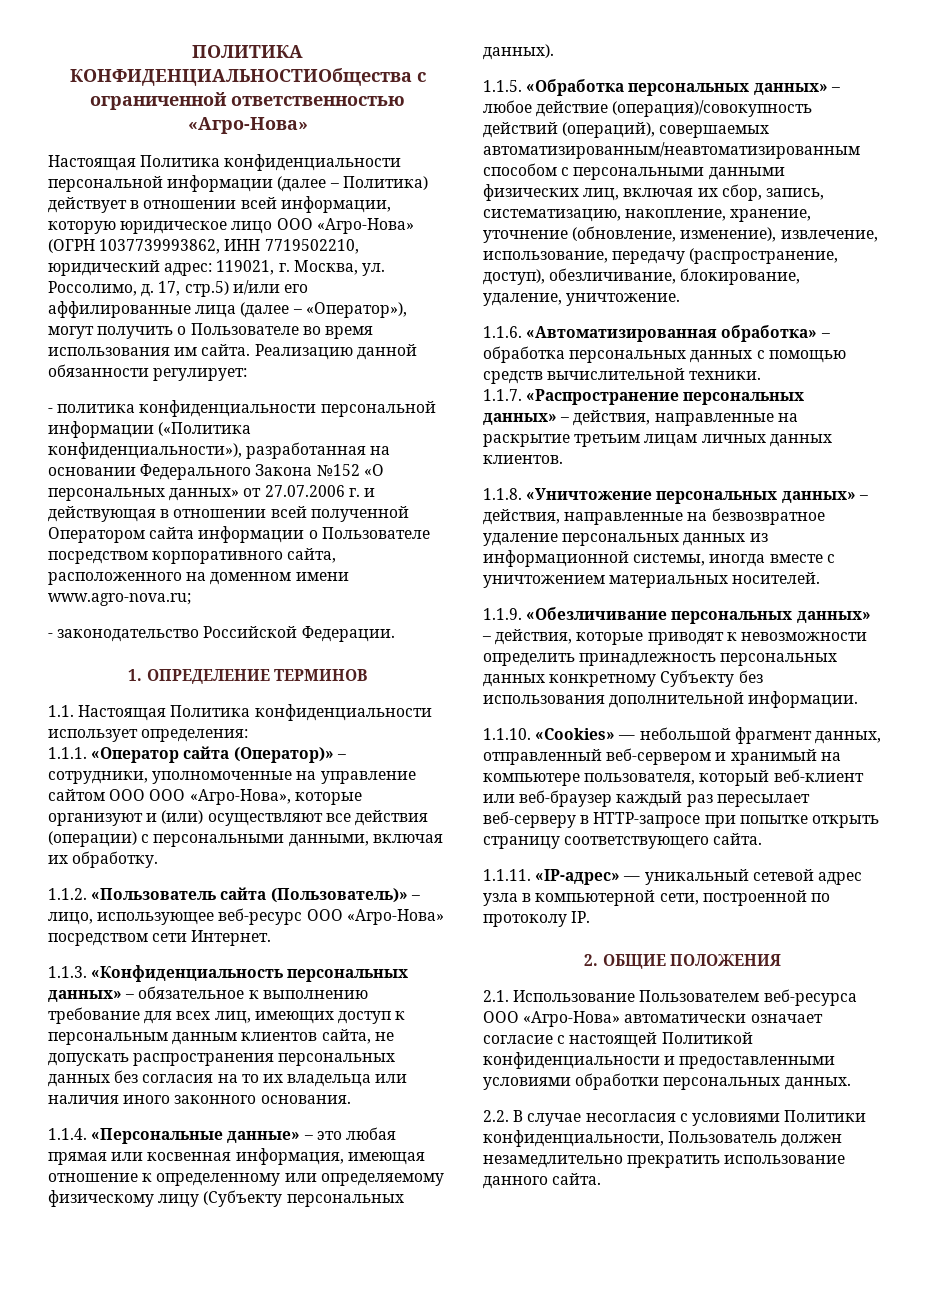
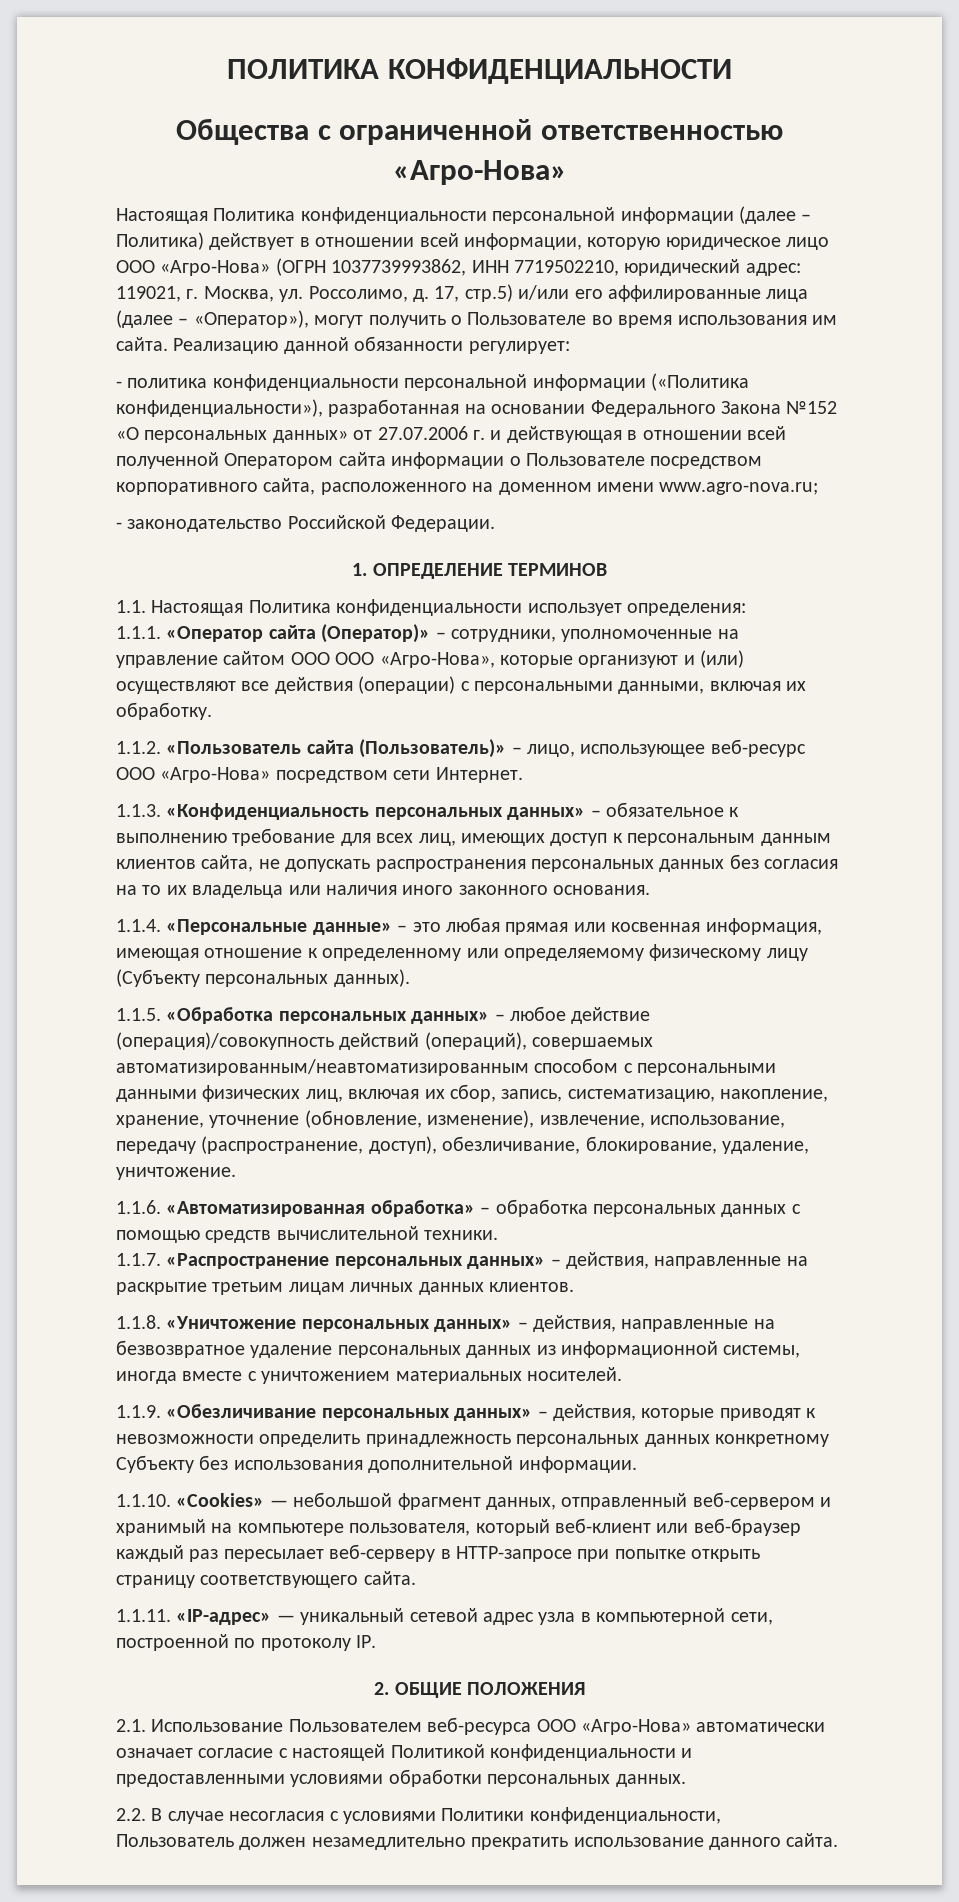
- ПОЛИТИКА КОНФИДЕНЦИАЛЬНОСТИОбщества с ограниченной ответственностью «Агро-Нова»
+ ПОЛИТИКА КОНФИДЕНЦИАЛЬНОСТИ
+ Общества с ограниченной ответственностью «Агро-Нова»

